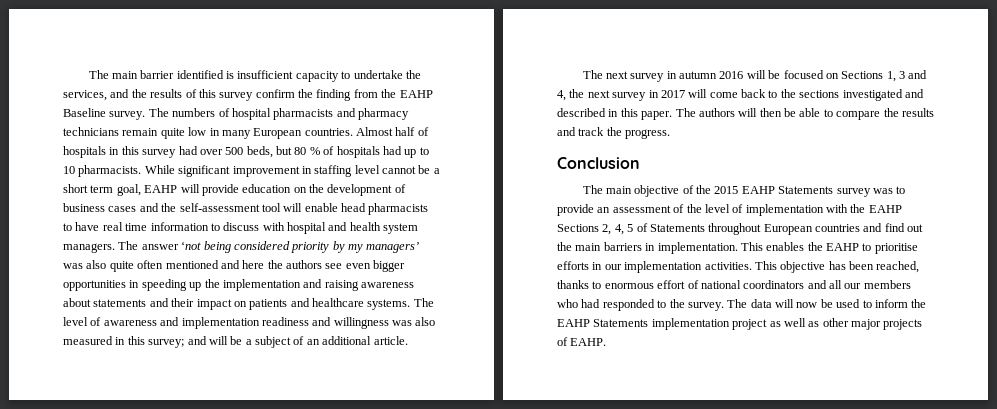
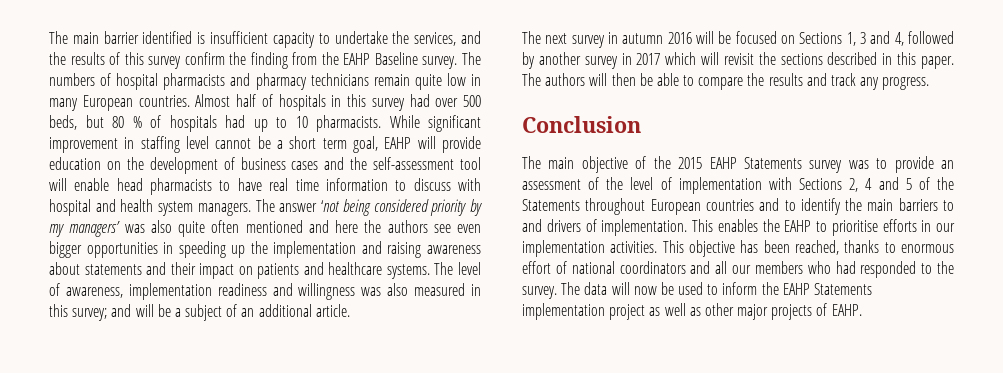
- The level of awareness and implementation readiness and willingness was also measured in this survey; and will be a subject of an additional article.
+ The level of awareness, implementation readiness and willingness was also measured in this survey; and will be a subject of an additional article.
- The next survey in autumn 2016 will be focused on Sections 1, 3 and 4, the next survey in 2017 will come back to the sections investigated and described in this paper.
+ The next survey in autumn 2016 will be focused on Sections 1, 3 and 4, followed by another survey in 2017 which will revisit the sections described in this paper.
- The authors will then be able to compare the results and track the progress.
+ The authors will then be able to compare the results and track any progress.
- The main objective of the 2015 EAHP Statements survey was to provide an assessment of the level of implementation with the EAHP Sections 2, 4, 5 of Statements throughout European countries and find out the main barriers in implementation.
+ The main objective of the 2015 EAHP Statements survey was to provide an assessment of the level of implementation with Sections 2, 4 and 5 of the Statements throughout European countries and to identify the main barriers to and drivers of implementation.

